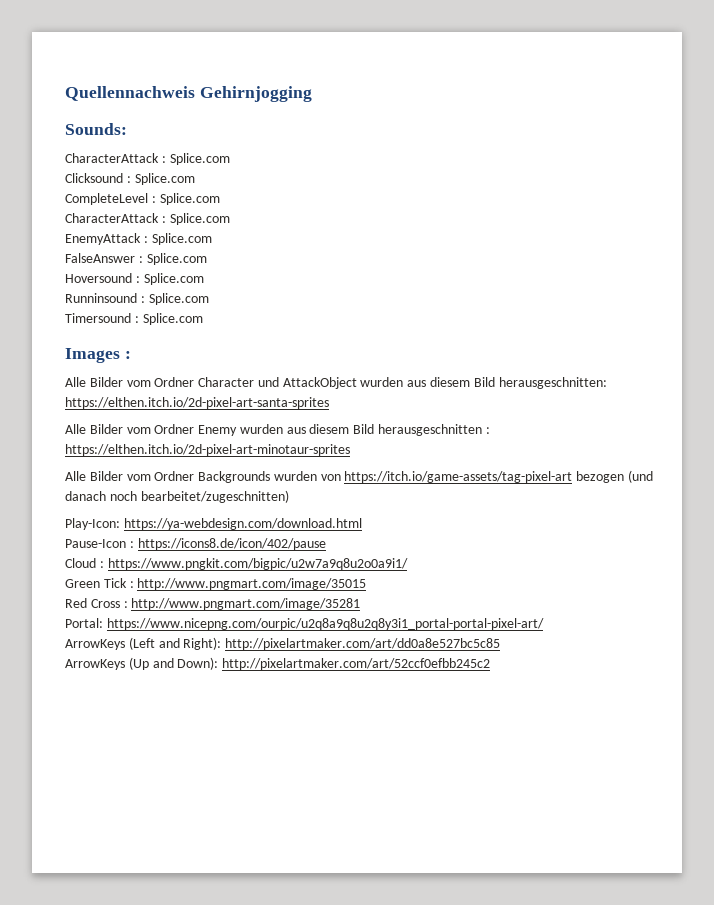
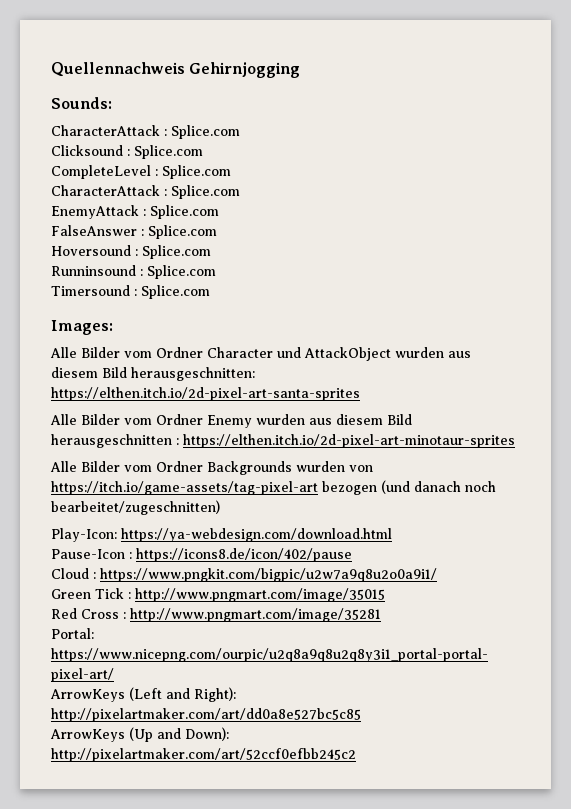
- Images :
+ Images:

